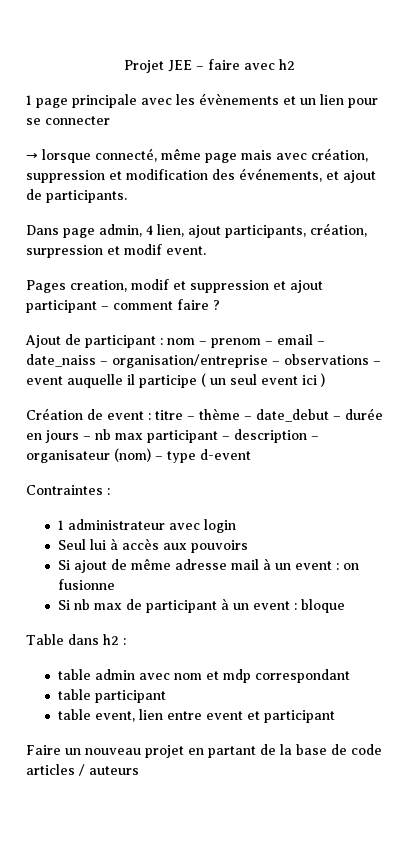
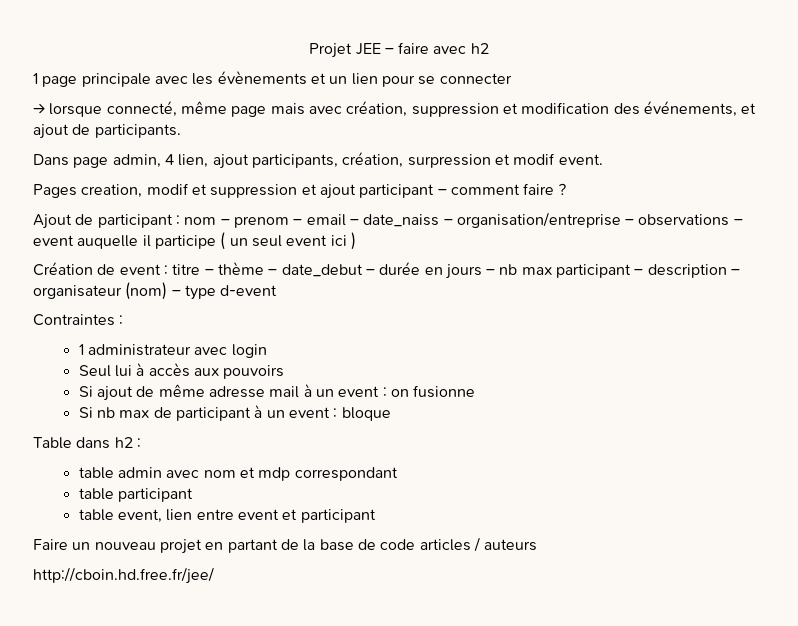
+ http://cboin.hd.free.fr/jee/

